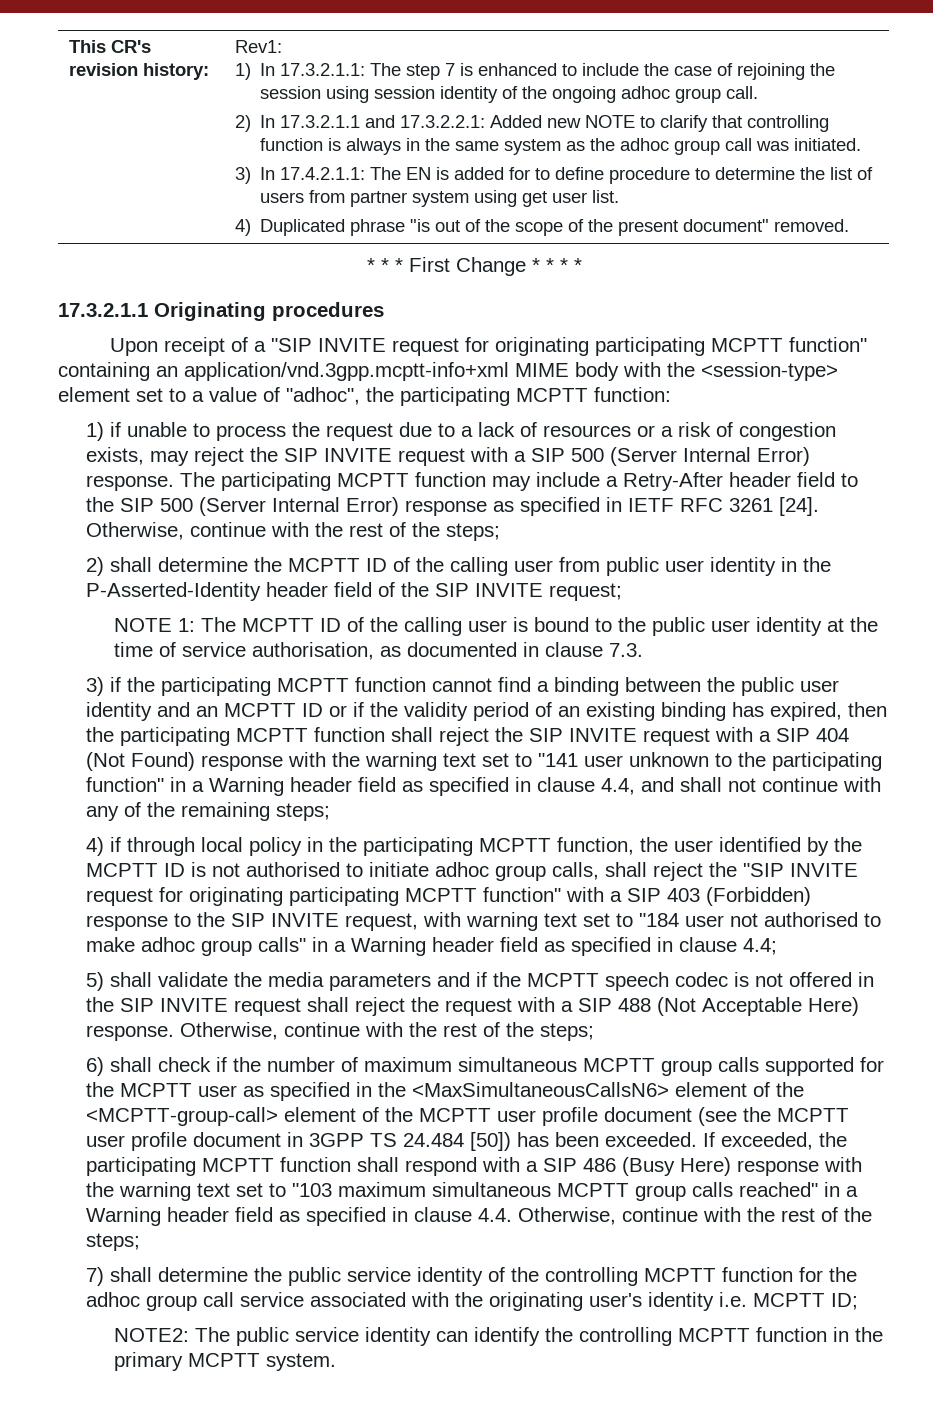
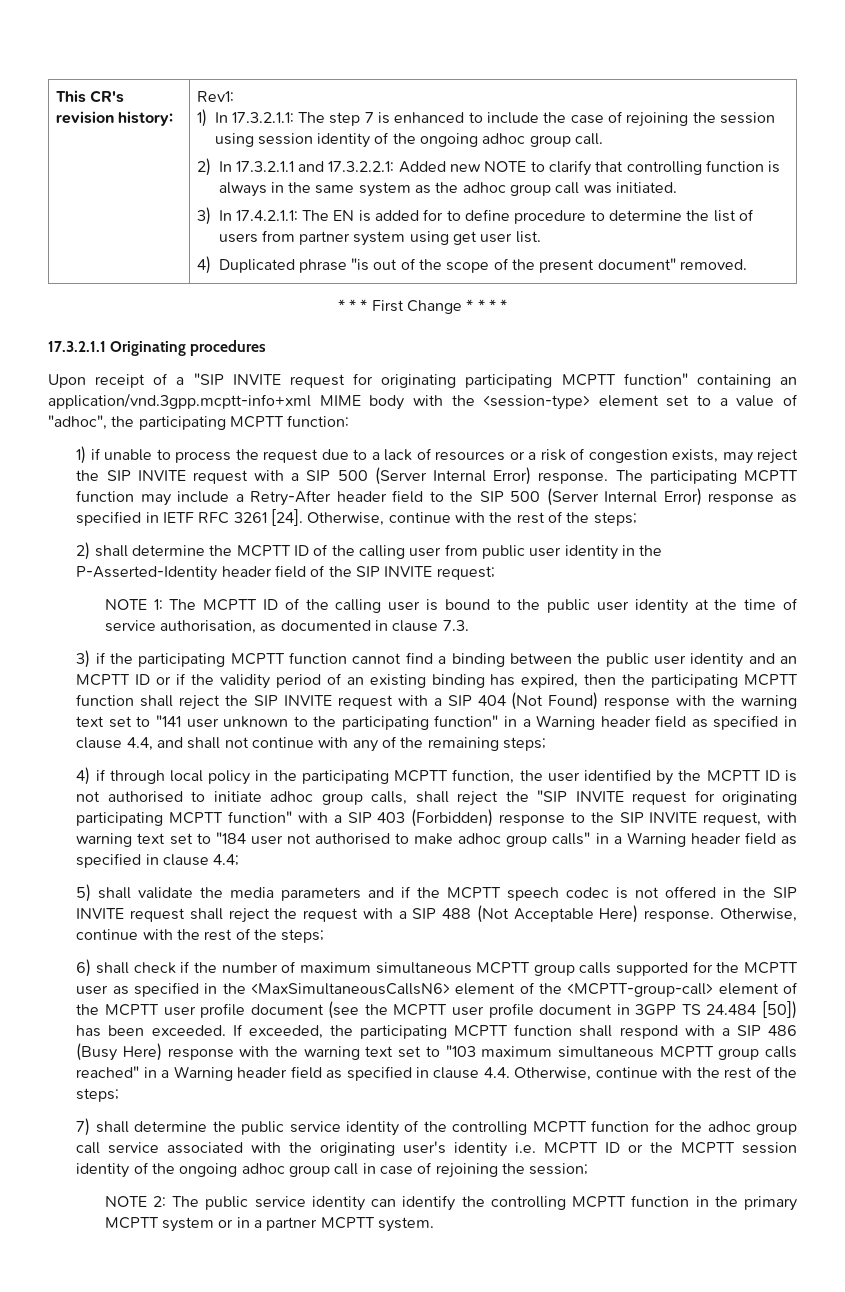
- 7) shall determine the public service identity of the controlling MCPTT function for the adhoc group call service associated with the originating user's identity i.e. MCPTT ID;
- NOTE2: The public service identity can identify the controlling MCPTT function in the primary MCPTT system.
+ 7) shall determine the public service identity of the controlling MCPTT function for the adhoc group call service associated with the originating user's identity i.e. MCPTT ID or the MCPTT session identity of the ongoing adhoc group call in case of rejoining the session;
+ NOTE 2: The public service identity can identify the controlling MCPTT function in the primary MCPTT system or in a partner MCPTT system.

